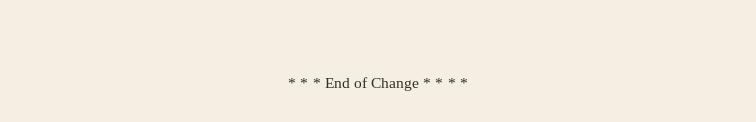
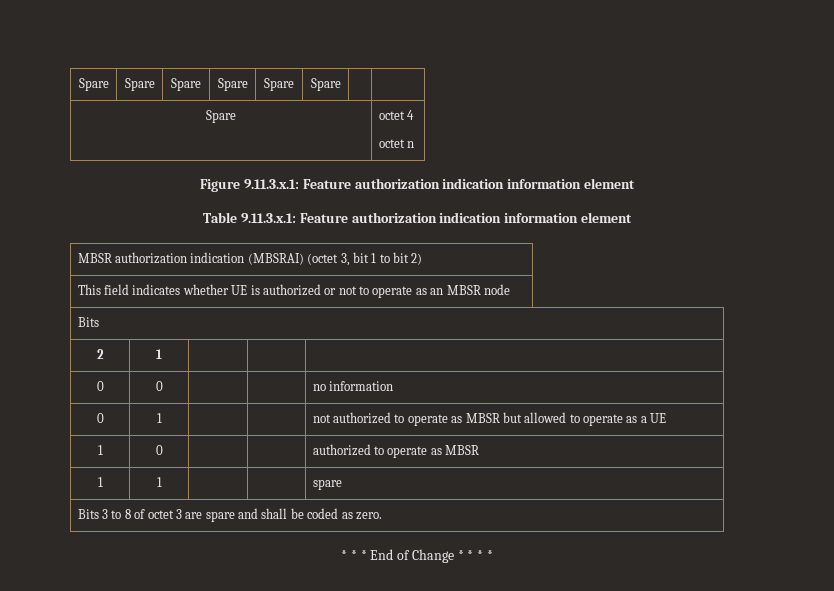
+ Spare | Spare | Spare | Spare | Spare | Spare | |
+ Spare | octet 4
+ octet n
+ Figure 9.11.3.x.1: Feature authorization indication information element
+ Table 9.11.3.x.1: Feature authorization indication information element
+ MBSR authorization indication (MBSRAI) (octet 3, bit 1 to bit 2)
+ This field indicates whether UE is authorized or not to operate as an MBSR node
+ Bits
+ 2 | 1 | | |
+ 0 | 0 | | | no information
+ 0 | 1 | | | not authorized to operate as MBSR but allowed to operate as a UE
+ 1 | 0 | | | authorized to operate as MBSR
+ 1 | 1 | | | spare
+ Bits 3 to 8 of octet 3 are spare and shall be coded as zero.

